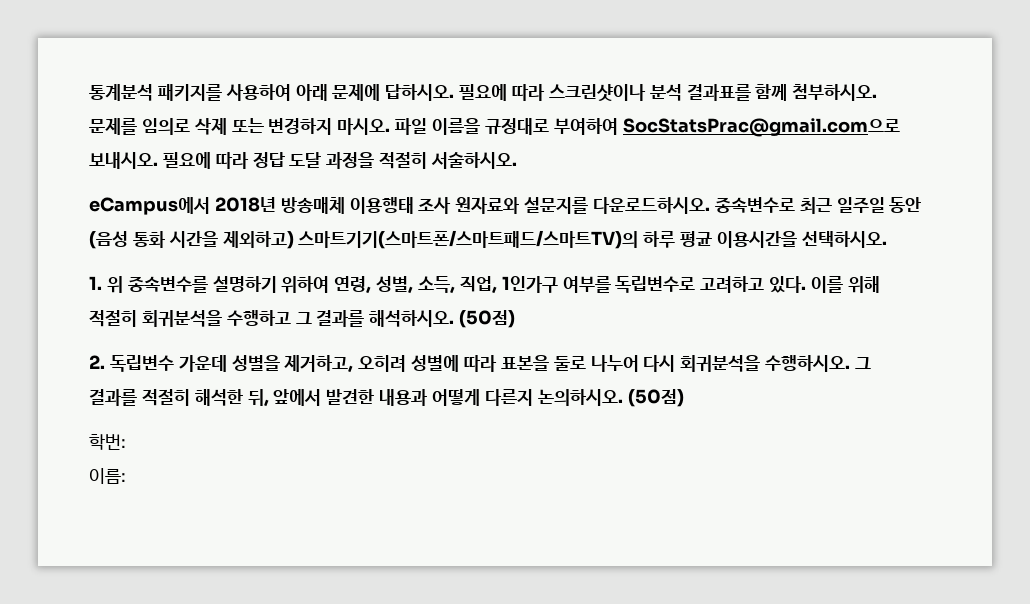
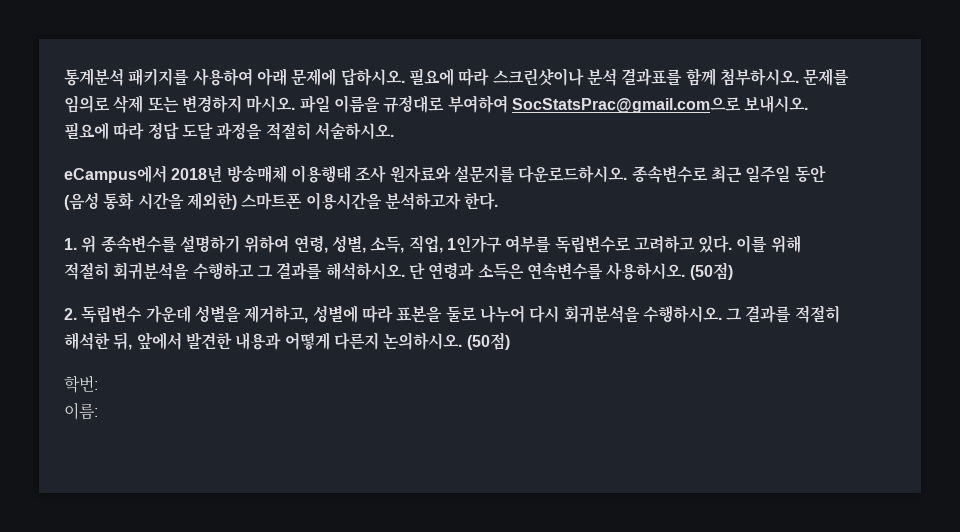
- 종속변수로 최근 일주일 동안 (음성 통화 시간을 제외하고) 스마트기기(스마트폰/스마트패드/스마트TV)의 하루 평균 이용시간을 선택하시오.
+ 종속변수로 최근 일주일 동안 (음성 통화 시간을 제외한) 스마트폰 이용시간을 분석하고자 한다.
+ 단 연령과 소득은 연속변수를 사용하시오.
- 2. 독립변수 가운데 성별을 제거하고, 오히려 성별에 따라 표본을 둘로 나누어 다시 회귀분석을 수행하시오.
+ 2. 독립변수 가운데 성별을 제거하고, 성별에 따라 표본을 둘로 나누어 다시 회귀분석을 수행하시오.

